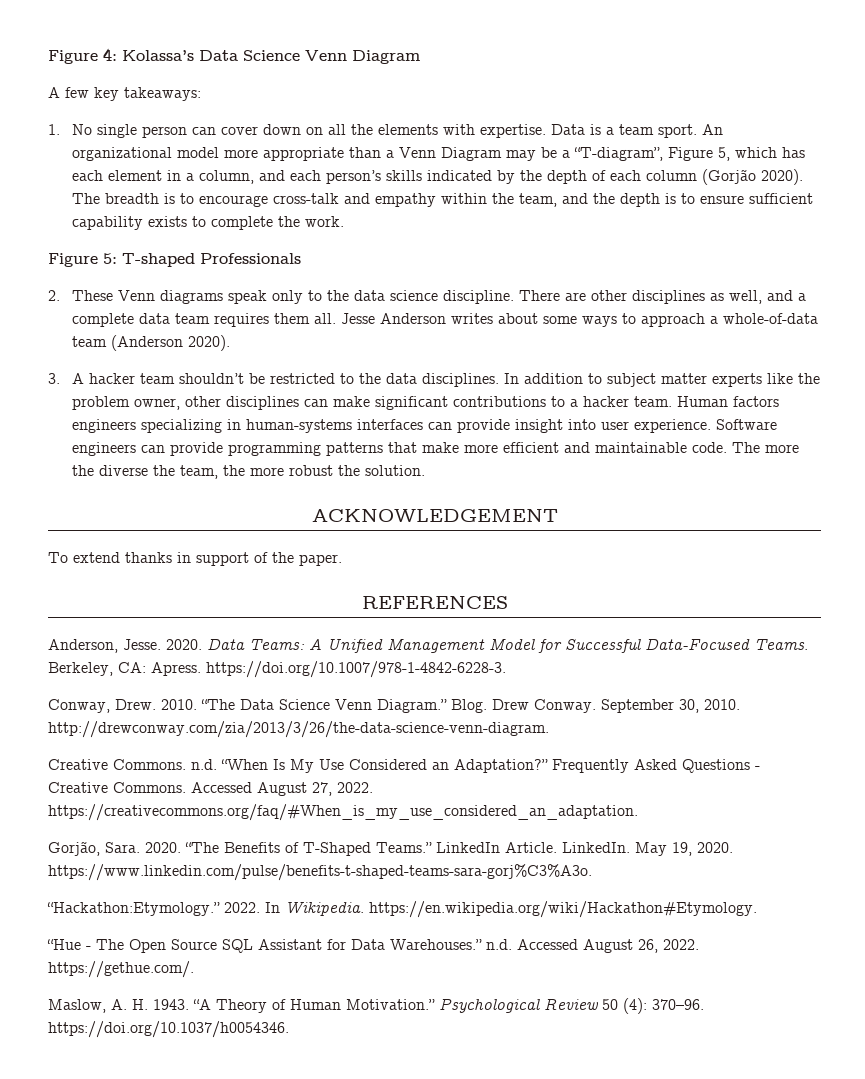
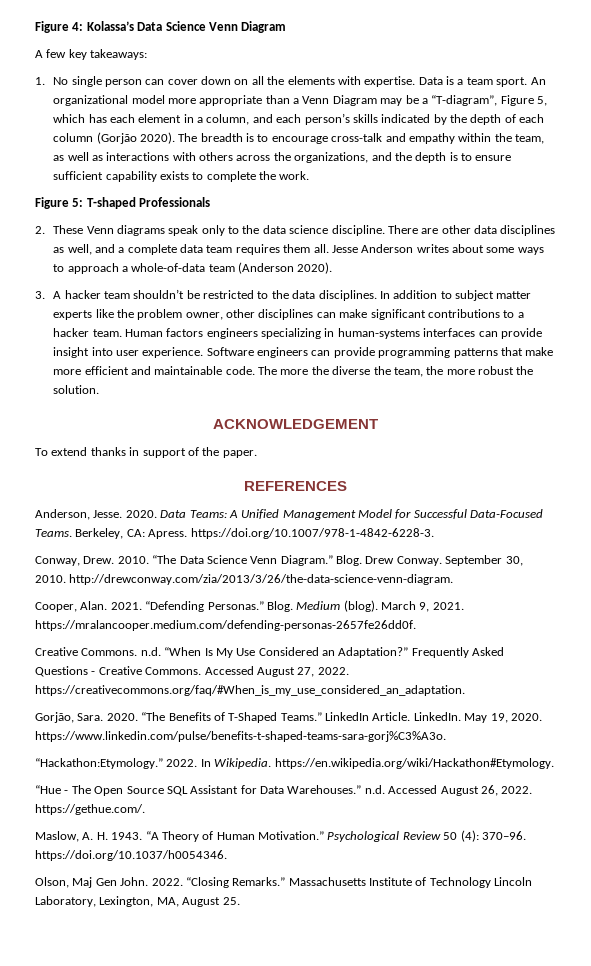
- The breadth is to encourage cross-talk and empathy within the team, and the depth is to ensure sufficient capability exists to complete the work.
+ The breadth is to encourage cross-talk and empathy within the team, as well as interactions with others across the organizations, and the depth is to ensure sufficient capability exists to complete the work.
- There are other disciplines as well, and a complete data team requires them all.
+ There are other data disciplines as well, and a complete data team requires them all.
+ Cooper, Alan. 2021. “Defending Personas.” Blog. Medium (blog). March 9, 2021. https://mralancooper.medium.com/defending-personas-2657fe26dd0f.
+ Olson, Maj Gen John. 2022. “Closing Remarks.” Massachusetts Institute of Technology Lincoln Laboratory, Lexington, MA, August 25.

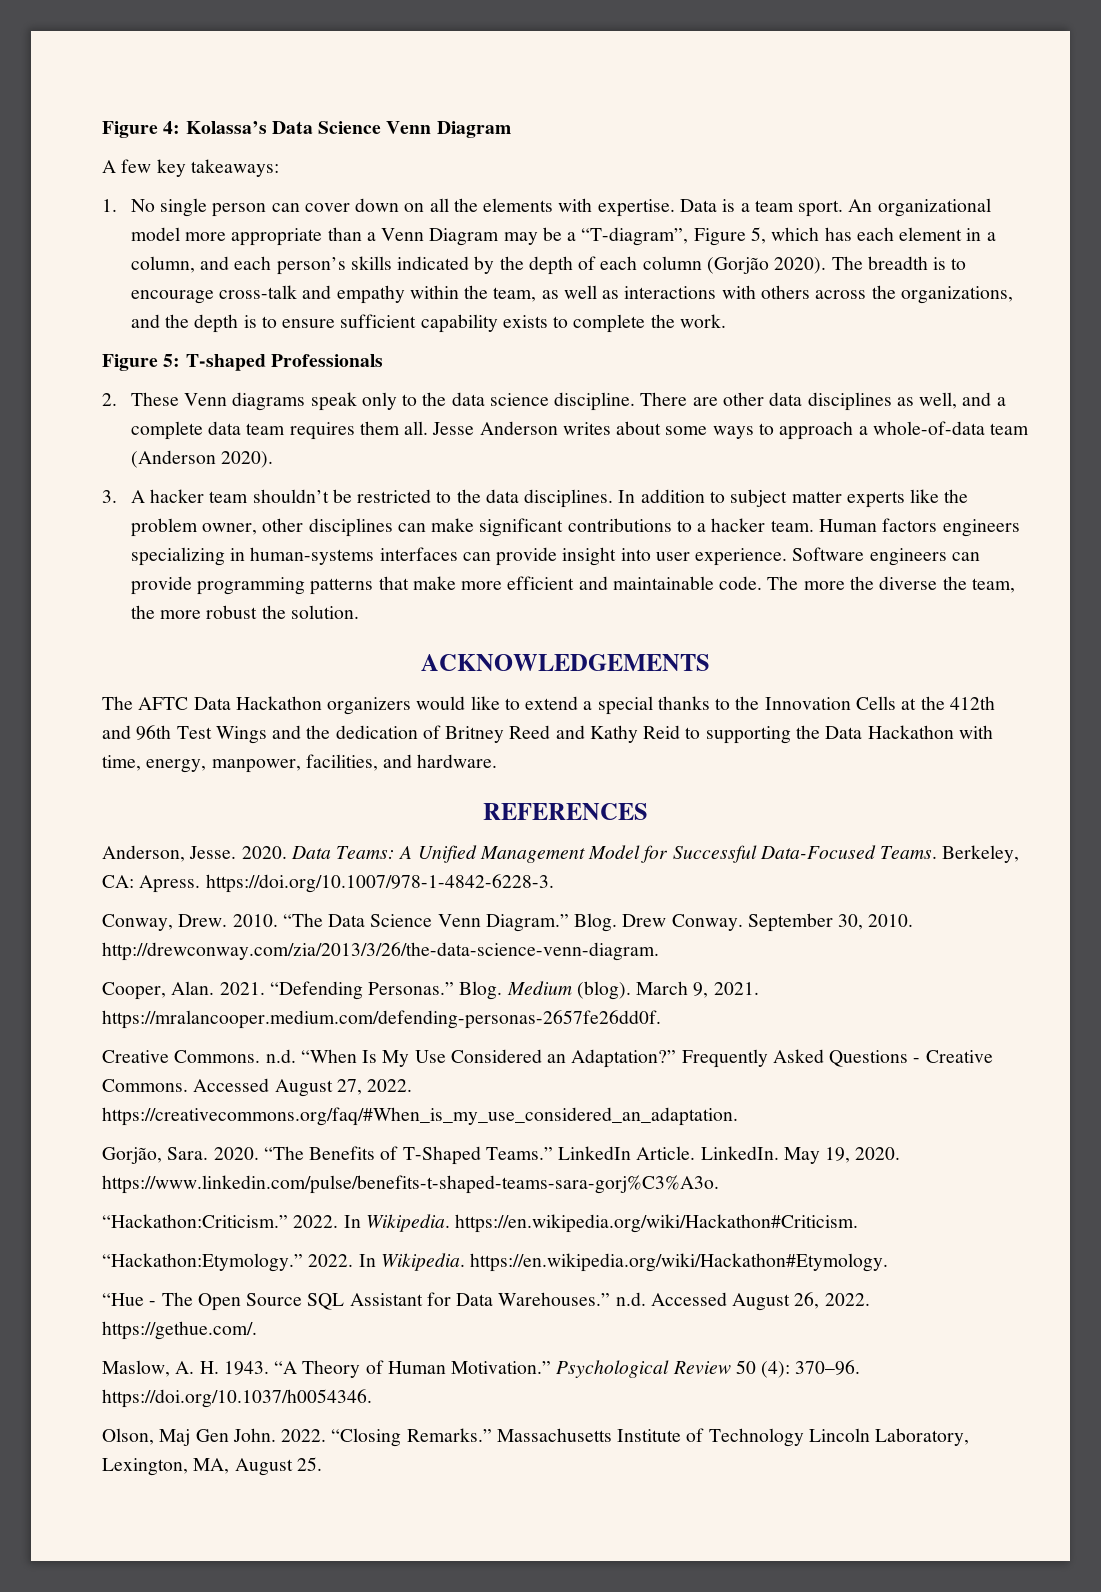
- ACKNOWLEDGEMENT
- To extend thanks in support of the paper.
+ ACKNOWLEDGEMENTS
+ The AFTC Data Hackathon organizers would like to extend a special thanks to the Innovation Cells at the 412th and 96th Test Wings and the dedication of Britney Reed and Kathy Reid to supporting the Data Hackathon with time, energy, manpower, facilities, and hardware.
+ “Hackathon:Criticism.” 2022. In Wikipedia. https://en.wikipedia.org/wiki/Hackathon#Criticism.

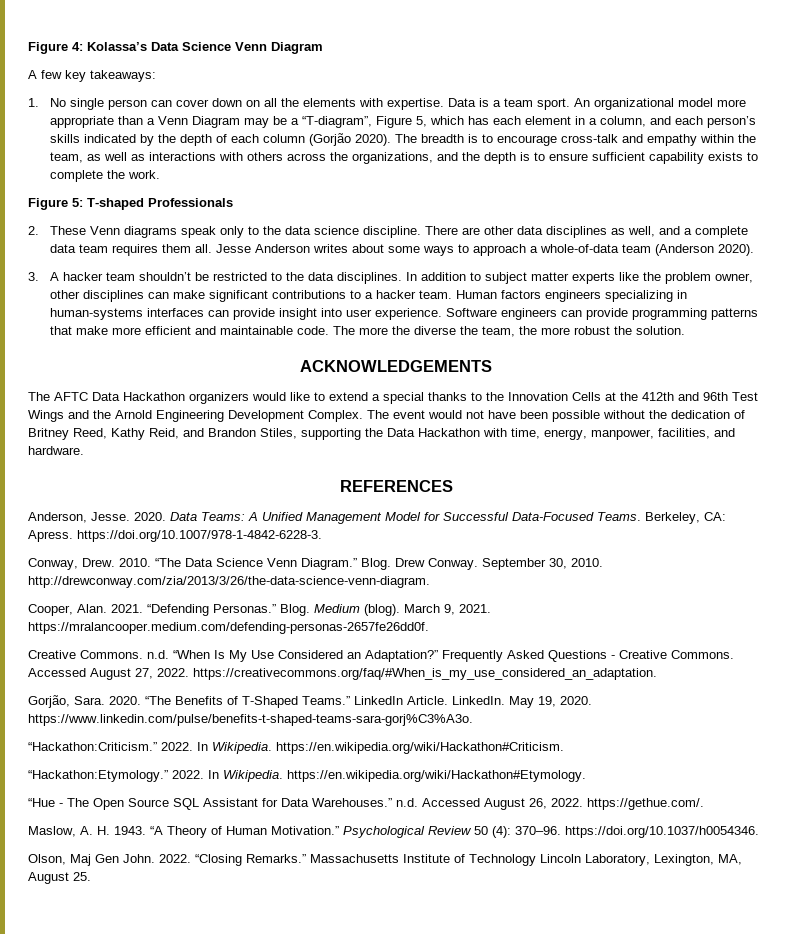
- The AFTC Data Hackathon organizers would like to extend a special thanks to the Innovation Cells at the 412th and 96th Test Wings and the dedication of Britney Reed and Kathy Reid to supporting the Data Hackathon with time, energy, manpower, facilities, and hardware.
+ The AFTC Data Hackathon organizers would like to extend a special thanks to the Innovation Cells at the 412th and 96th Test Wings and the Arnold Engineering Development Complex. The event would not have been possible without the dedication of Britney Reed, Kathy Reid, and Brandon Stiles, supporting the Data Hackathon with time, energy, manpower, facilities, and hardware.

